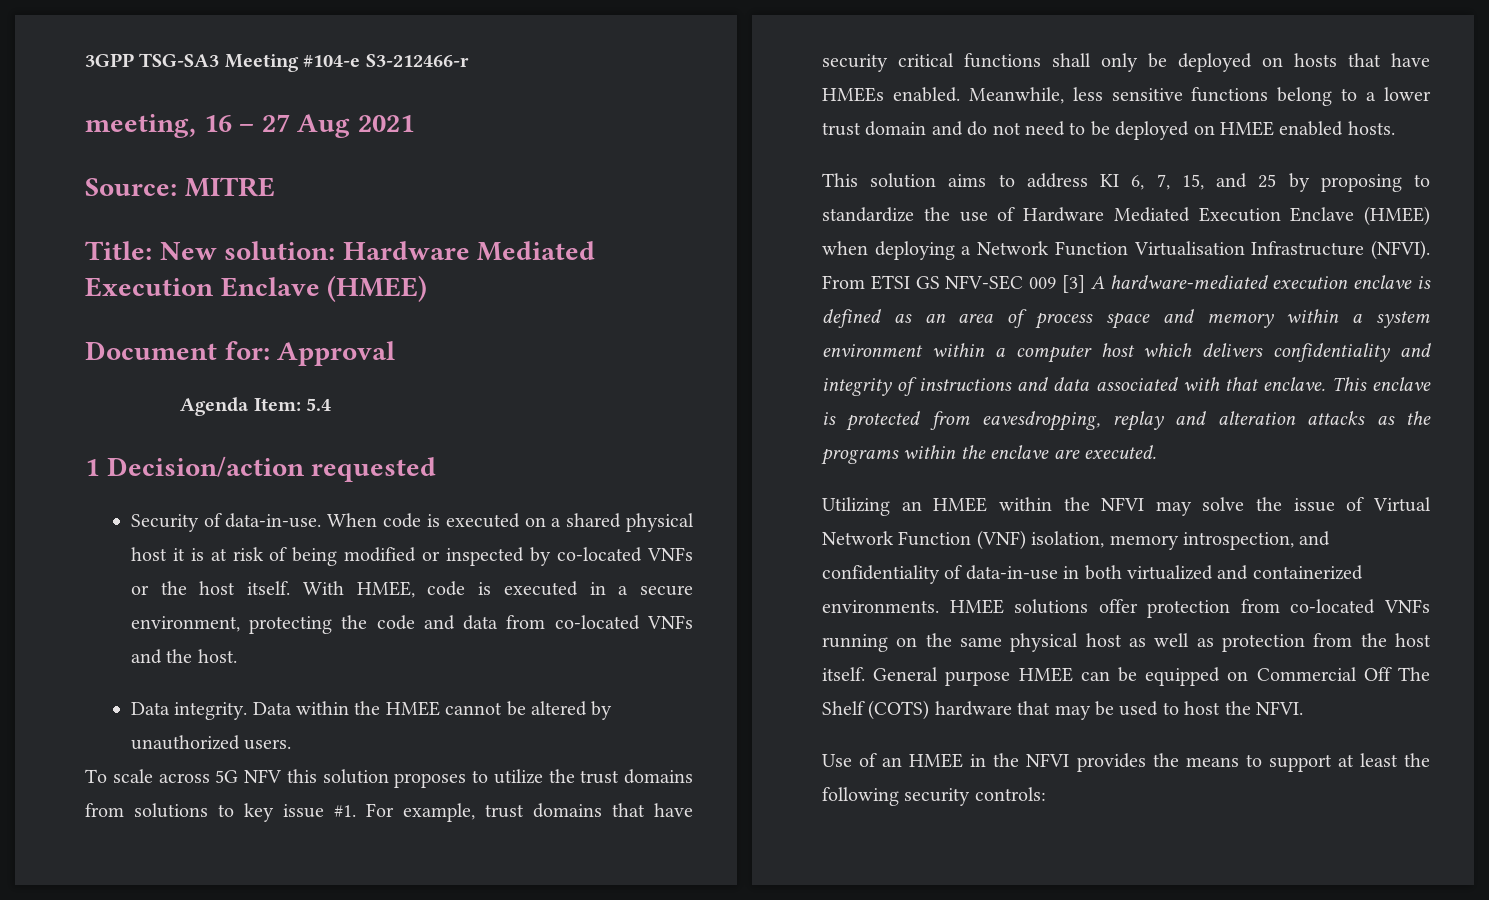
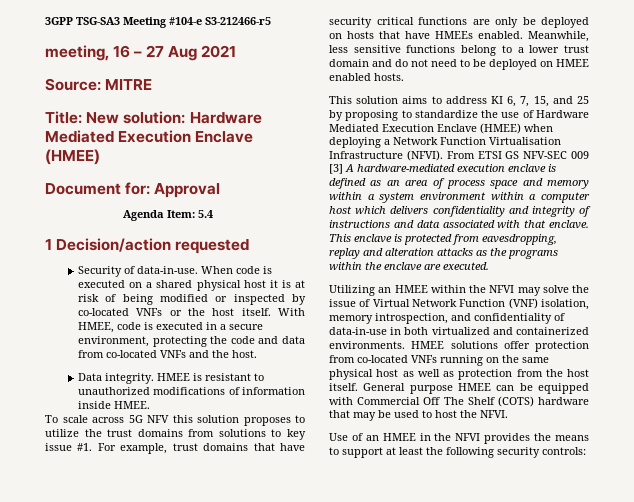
- 3GPP TSG-SA3 Meeting #104-e S3-212466-r
+ 3GPP TSG-SA3 Meeting #104-e S3-212466-r5
- Data within the HMEE cannot be altered by unauthorized users.
+ HMEE is resistant to unauthorized modifications of information inside HMEE.
- For example, trust domains that have security critical functions shall only be deployed on hosts that have HMEEs enabled.
+ For example, trust domains that have security critical functions are only be deployed on hosts that have HMEEs enabled.
- General purpose HMEE can be equipped on Commercial Off The Shelf (COTS) hardware that may be used to host the NFVI.
+ General purpose HMEE can be equipped with Commercial Off The Shelf (COTS) hardware that may be used to host the NFVI.

